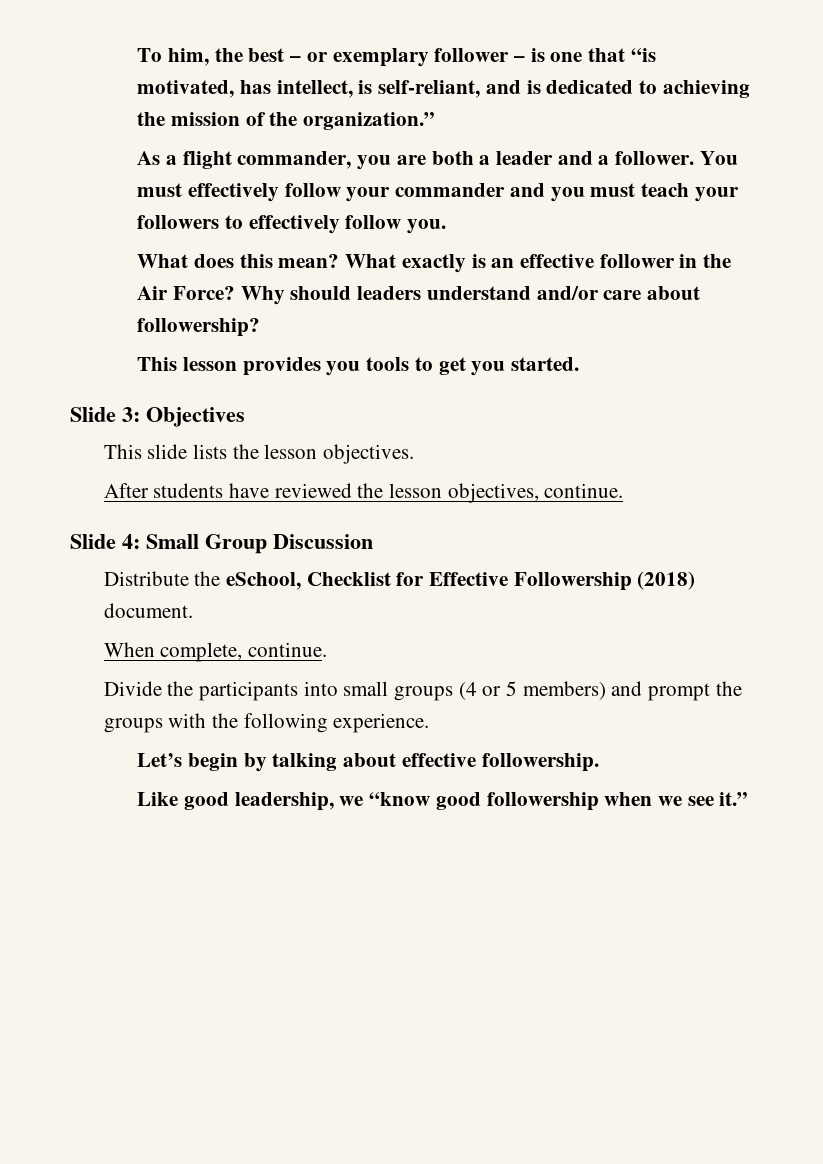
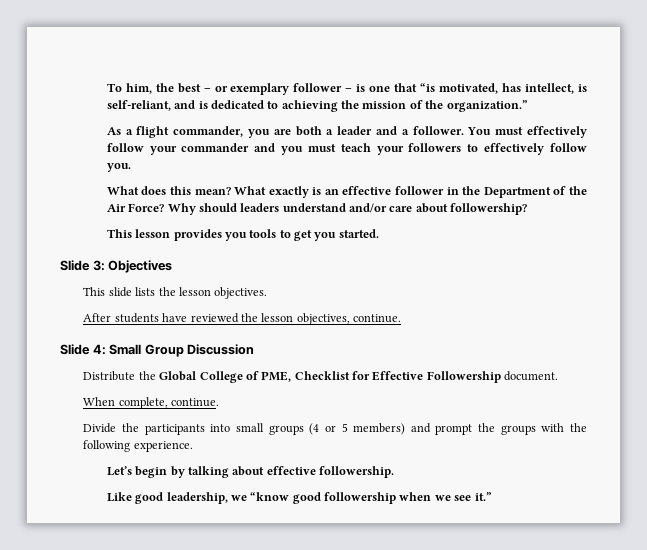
- What exactly is an effective follower in the Air Force?
+ What exactly is an effective follower in the Department of the Air Force?
- Distribute the eSchool, Checklist for Effective Followership (2018) document.
+ Distribute the Global College of PME, Checklist for Effective Followership document.

